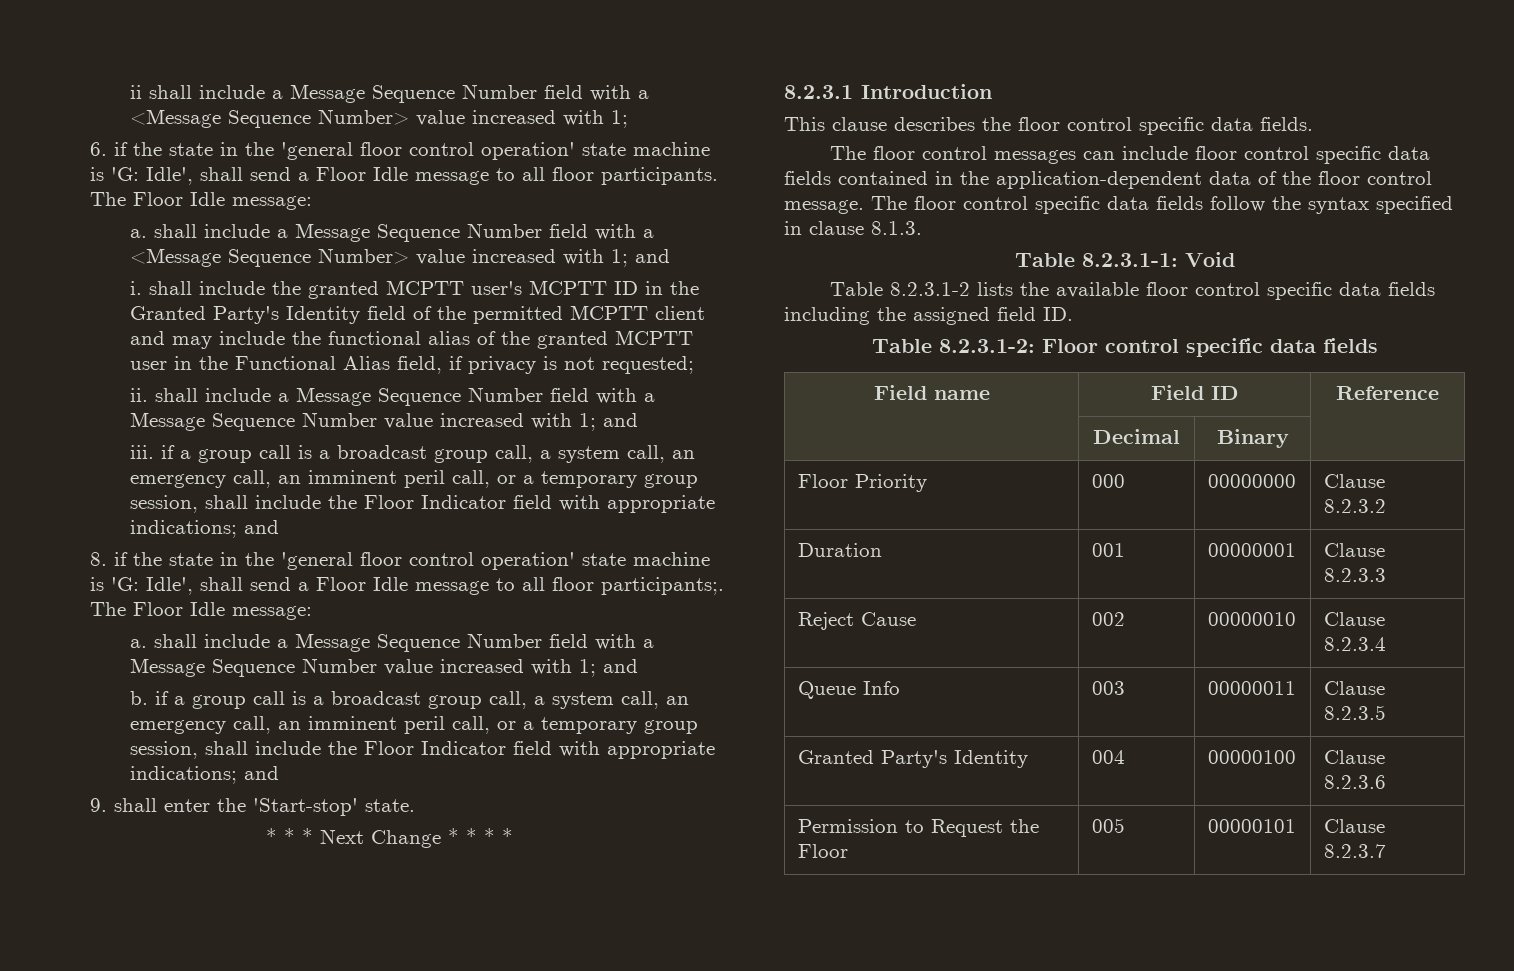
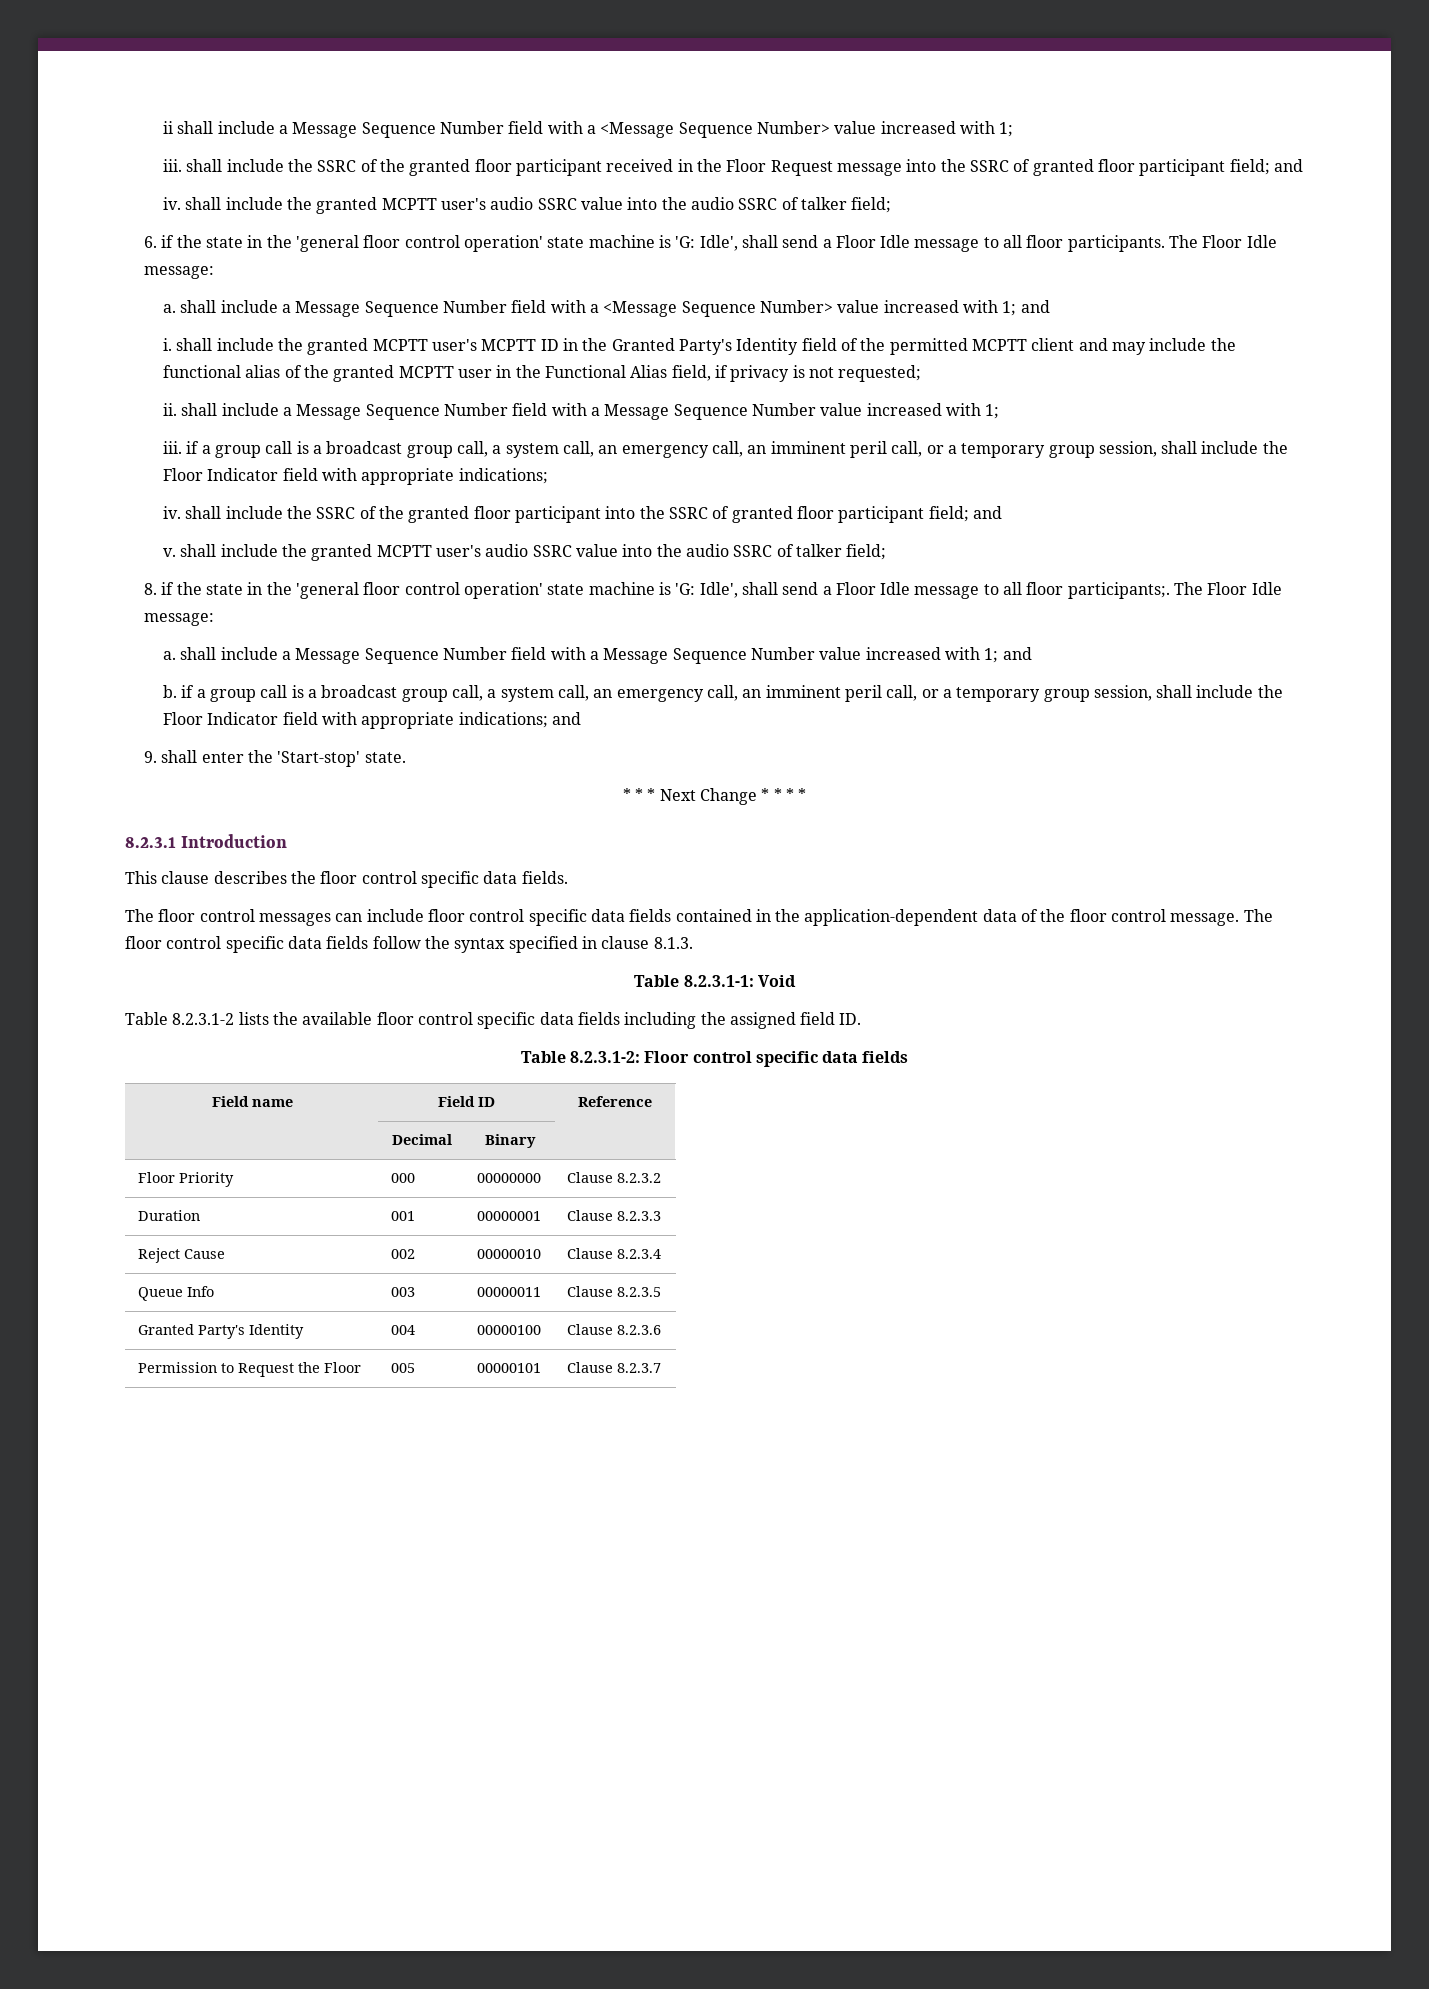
+ iii. shall include the SSRC of the granted floor participant received in the Floor Request message into the SSRC of granted floor participant field; and
+ iv. shall include the granted MCPTT user's audio SSRC value into the audio SSRC of talker field;
- ii. shall include a Message Sequence Number field with a Message Sequence Number value increased with 1; and
+ ii. shall include a Message Sequence Number field with a Message Sequence Number value increased with 1;
- iii. if a group call is a broadcast group call, a system call, an emergency call, an imminent peril call, or a temporary group session, shall include the Floor Indicator field with appropriate indications; and
+ iii. if a group call is a broadcast group call, a system call, an emergency call, an imminent peril call, or a temporary group session, shall include the Floor Indicator field with appropriate indications;
+ iv. shall include the SSRC of the granted floor participant into the SSRC of granted floor participant field; and
+ v. shall include the granted MCPTT user's audio SSRC value into the audio SSRC of talker field;

